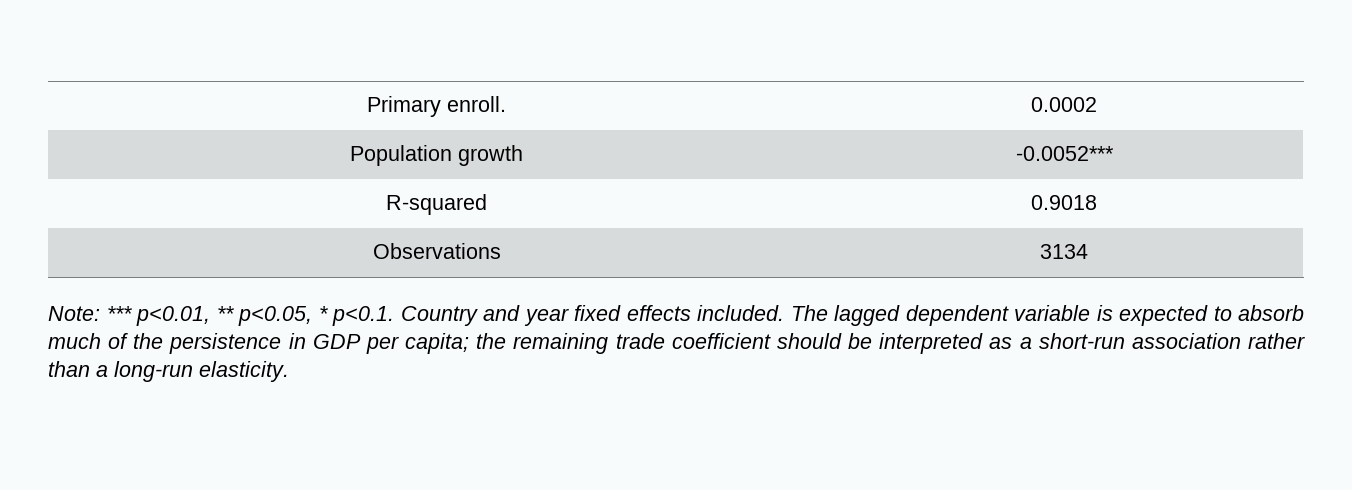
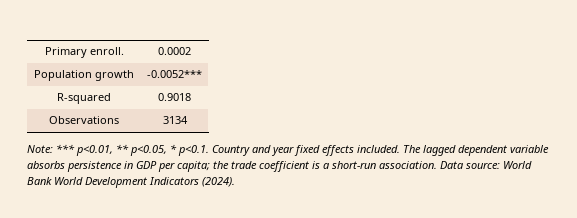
- The lagged dependent variable is expected to absorb much of the persistence in GDP per capita; the remaining trade coefficient should be interpreted as a short-run association rather than a long-run elasticity.
+ The lagged dependent variable absorbs persistence in GDP per capita; the trade coefficient is a short-run association. Data source: World Bank World Development Indicators (2024).

